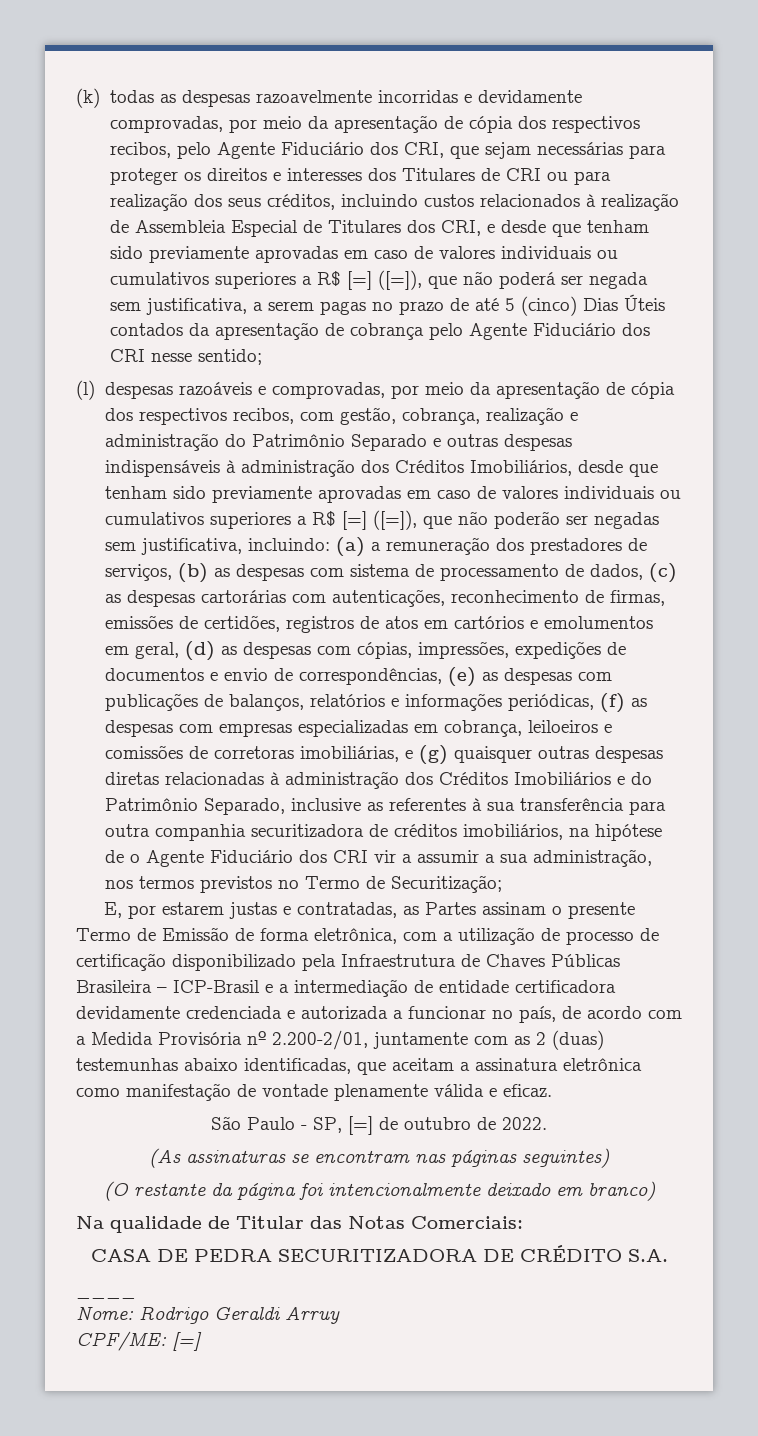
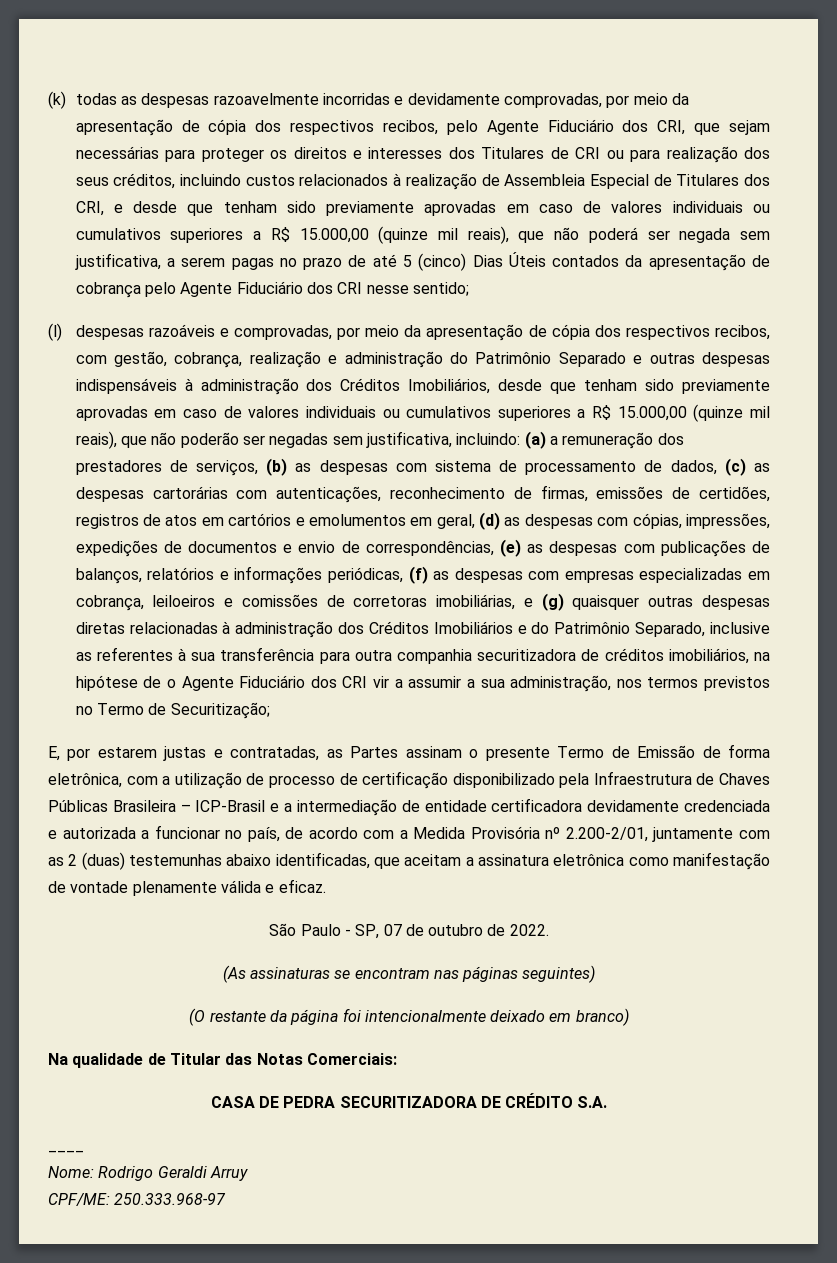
- (k) todas as despesas razoavelmente incorridas e devidamente comprovadas, por meio da apresentação de cópia dos respectivos recibos, pelo Agente Fiduciário dos CRI, que sejam necessárias para proteger os direitos e interesses dos Titulares de CRI ou para realização dos seus créditos, incluindo custos relacionados à realização de Assembleia Especial de Titulares dos CRI, e desde que tenham sido previamente aprovadas em caso de valores individuais ou cumulativos superiores a R$ [=] ([=]), que não poderá ser negada sem justificativa, a serem pagas no prazo de até 5 (cinco) Dias Úteis contados da apresentação de cobrança pelo Agente Fiduciário dos CRI nesse sentido;
+ (k) todas as despesas razoavelmente incorridas e devidamente comprovadas, por meio da apresentação de cópia dos respectivos recibos, pelo Agente Fiduciário dos CRI, que sejam necessárias para proteger os direitos e interesses dos Titulares de CRI ou para realização dos seus créditos, incluindo custos relacionados à realização de Assembleia Especial de Titulares dos CRI, e desde que tenham sido previamente aprovadas em caso de valores individuais ou cumulativos superiores a R$ 15.000,00 (quinze mil reais), que não poderá ser negada sem justificativa, a serem pagas no prazo de até 5 (cinco) Dias Úteis contados da apresentação de cobrança pelo Agente Fiduciário dos CRI nesse sentido;
- (l) despesas razoáveis e comprovadas, por meio da apresentação de cópia dos respectivos recibos, com gestão, cobrança, realização e administração do Patrimônio Separado e outras despesas indispensáveis à administração dos Créditos Imobiliários, desde que tenham sido previamente aprovadas em caso de valores individuais ou cumulativos superiores a R$ [=] ([=]), que não poderão ser negadas sem justificativa, incluindo:
+ (l) despesas razoáveis e comprovadas, por meio da apresentação de cópia dos respectivos recibos, com gestão, cobrança, realização e administração do Patrimônio Separado e outras despesas indispensáveis à administração dos Créditos Imobiliários, desde que tenham sido previamente aprovadas em caso de valores individuais ou cumulativos superiores a R$ 15.000,00 (quinze mil reais), que não poderão ser negadas sem justificativa, incluindo:
- São Paulo - SP, [=] de outubro de 2022.
+ São Paulo - SP, 07 de outubro de 2022.
- CPF/ME: [=]
+ CPF/ME: 250.333.968-97

